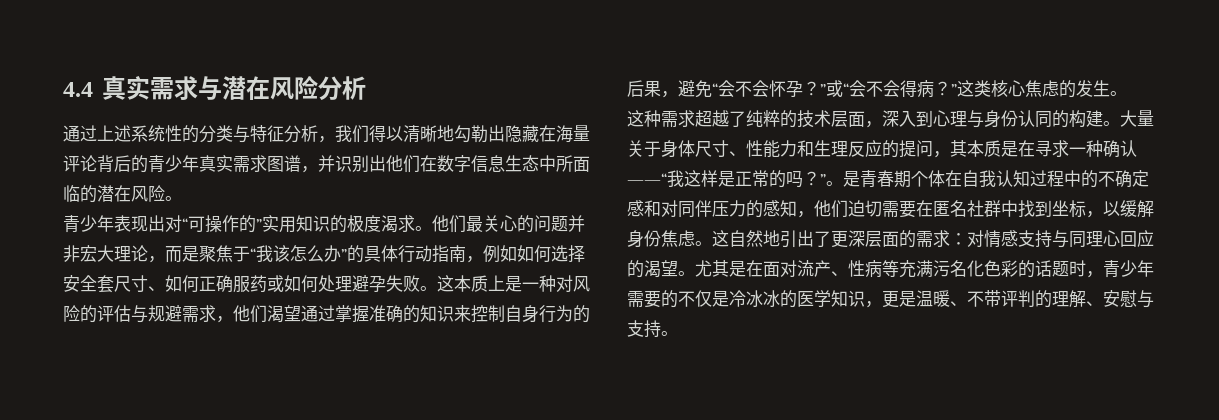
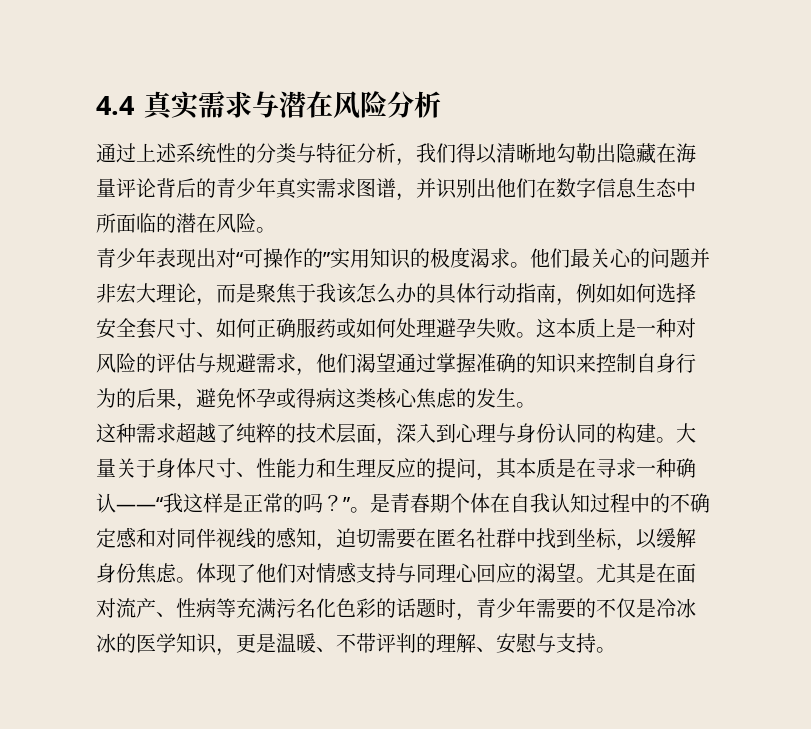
- 他们最关心的问题并非宏大理论，而是聚焦于“我该怎么办”的具体行动指南，例如如何选择安全套尺寸、如何正确服药或如何处理避孕失败。
+ 他们最关心的问题并非宏大理论，而是聚焦于我该怎么办的具体行动指南，例如如何选择安全套尺寸、如何正确服药或如何处理避孕失败。
- 这本质上是一种对风险的评估与规避需求，他们渴望通过掌握准确的知识来控制自身行为的后果，避免“会不会怀孕？”或“会不会得病？”这类核心焦虑的发生。
+ 这本质上是一种对风险的评估与规避需求，他们渴望通过掌握准确的知识来控制自身行为的后果，避免怀孕或得病这类核心焦虑的发生。
- 是青春期个体在自我认知过程中的不确定感和对同伴压力的感知，他们迫切需要在匿名社群中找到坐标，以缓解身份焦虑。
+ 是青春期个体在自我认知过程中的不确定感和对同伴视线的感知，迫切需要在匿名社群中找到坐标，以缓解身份焦虑。
- 这自然地引出了更深层面的需求：对情感支持与同理心回应的渴望。
+ 体现了他们对情感支持与同理心回应的渴望。

